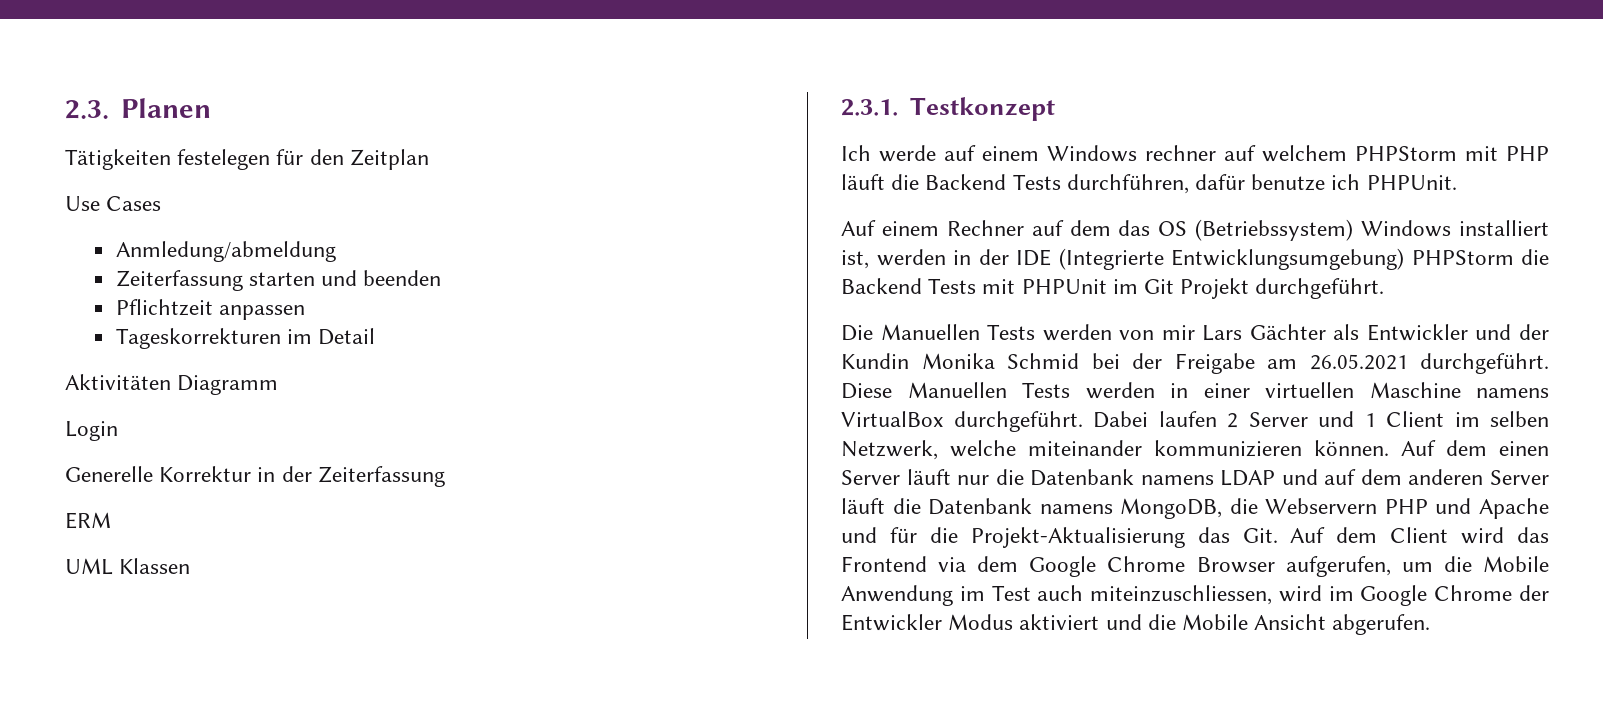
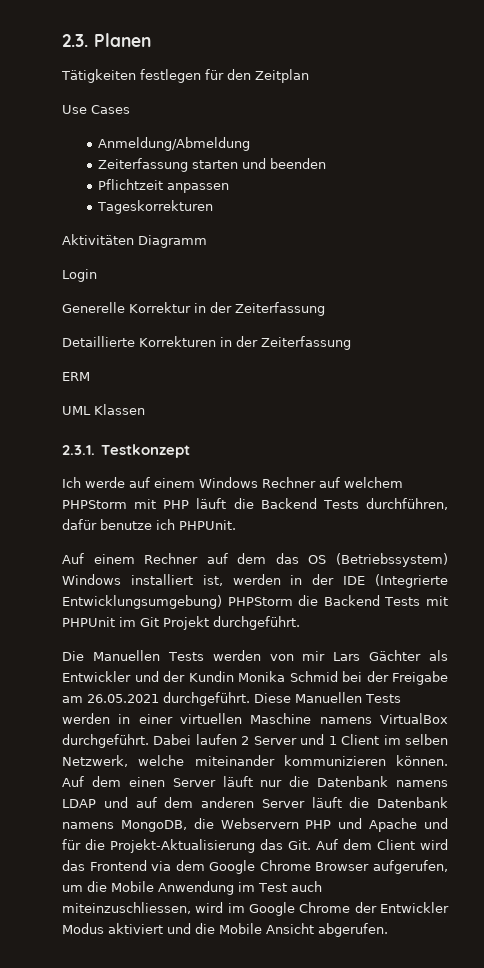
- Tätigkeiten festelegen für den Zeitplan
+ Tätigkeiten festlegen für den Zeitplan
- Anmledung/abmeldung
+ Anmeldung/Abmeldung
- Tageskorrekturen im Detail
+ Tageskorrekturen
+ Detaillierte Korrekturen in der Zeiterfassung
- Ich werde auf einem Windows rechner auf welchem PHPStorm mit PHP läuft die Backend Tests durchführen, dafür benutze ich PHPUnit.
+ Ich werde auf einem Windows Rechner auf welchem PHPStorm mit PHP läuft die Backend Tests durchführen, dafür benutze ich PHPUnit.

